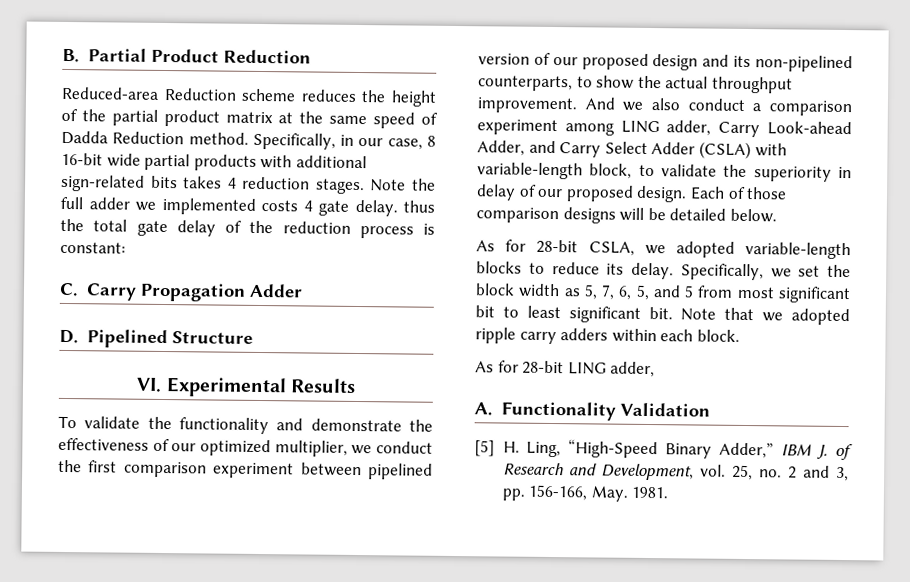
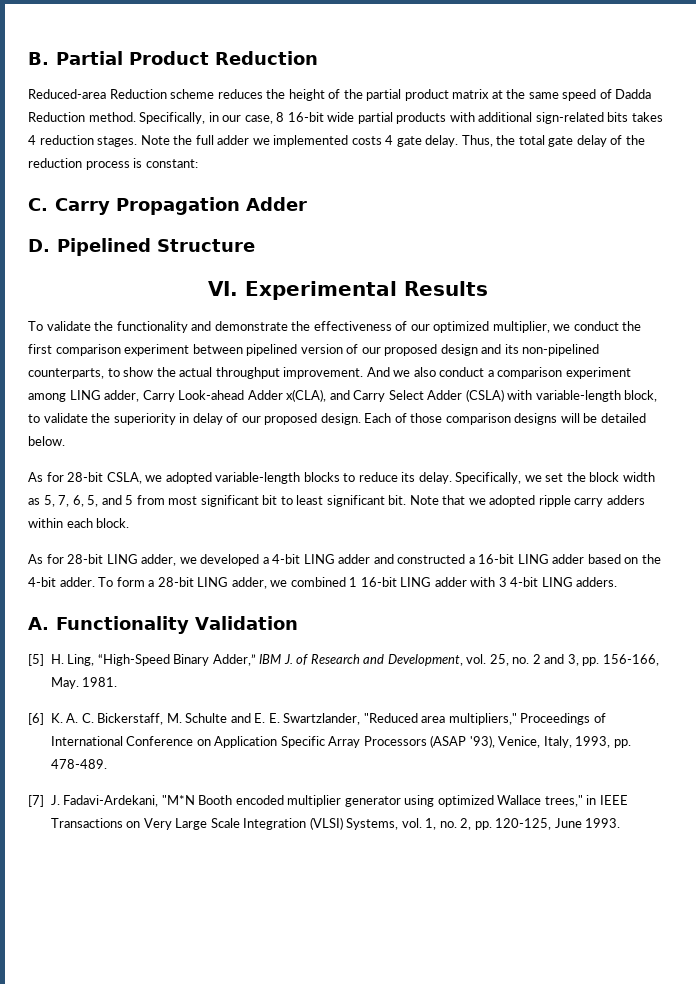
- Note the full adder we implemented costs 4 gate delay. thus the total gate delay of the reduction process is constant:
+ Note the full adder we implemented costs 4 gate delay. Thus, the total gate delay of the reduction process is constant:
- And we also conduct a comparison experiment among LING adder, Carry Look-ahead Adder, and Carry Select Adder (CSLA) with variable-length block, to validate the superiority in delay of our proposed design.
+ And we also conduct a comparison experiment among LING adder, Carry Look-ahead Adder x(CLA), and Carry Select Adder (CSLA) with variable-length block, to validate the superiority in delay of our proposed design.
- As for 28-bit LING adder,
+ As for 28-bit LING adder, we developed a 4-bit LING adder and constructed a 16-bit LING adder based on the 4-bit adder. To form a 28-bit LING adder, we combined 1 16-bit LING adder with 3 4-bit LING adders.
+ [6] K. A. C. Bickerstaff, M. Schulte and E. E. Swartzlander, "Reduced area multipliers," Proceedings of International Conference on Application Specific Array Processors (ASAP '93), Venice, Italy, 1993, pp. 478-489.
+ [7] J. Fadavi-Ardekani, "M*N Booth encoded multiplier generator using optimized Wallace trees," in IEEE Transactions on Very Large Scale Integration (VLSI) Systems, vol. 1, no. 2, pp. 120-125, June 1993.

